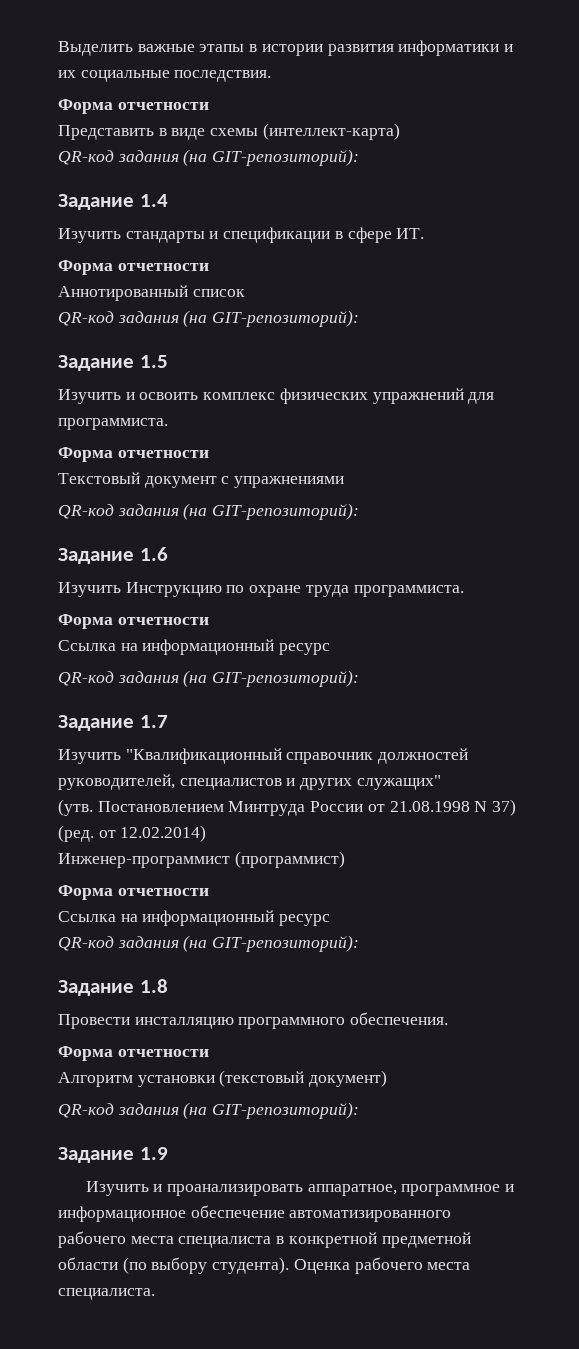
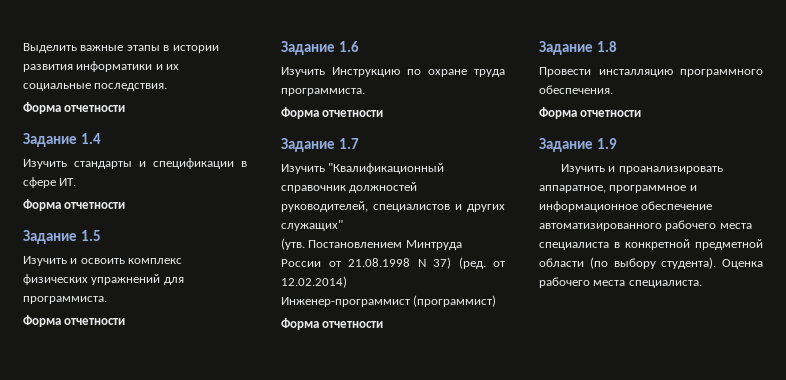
- Представить в виде схемы (интеллект-карта)
- QR-код задания (на GIT-репозиторий):
- Аннотированный список
- QR-код задания (на GIT-репозиторий):
- Текстовый документ с упражнениями
- QR-код задания (на GIT-репозиторий):
  Изучить Инструкцию по охране труда программиста.
  Форма отчетности
- Ссылка на информационный ресурс
- QR-код задания (на GIT-репозиторий):
  Инженер-программист (программист)
  Форма отчетности
- Ссылка на информационный ресурс
- QR-код задания (на GIT-репозиторий):
- Алгоритм установки (текстовый документ)
- QR-код задания (на GIT-репозиторий):

